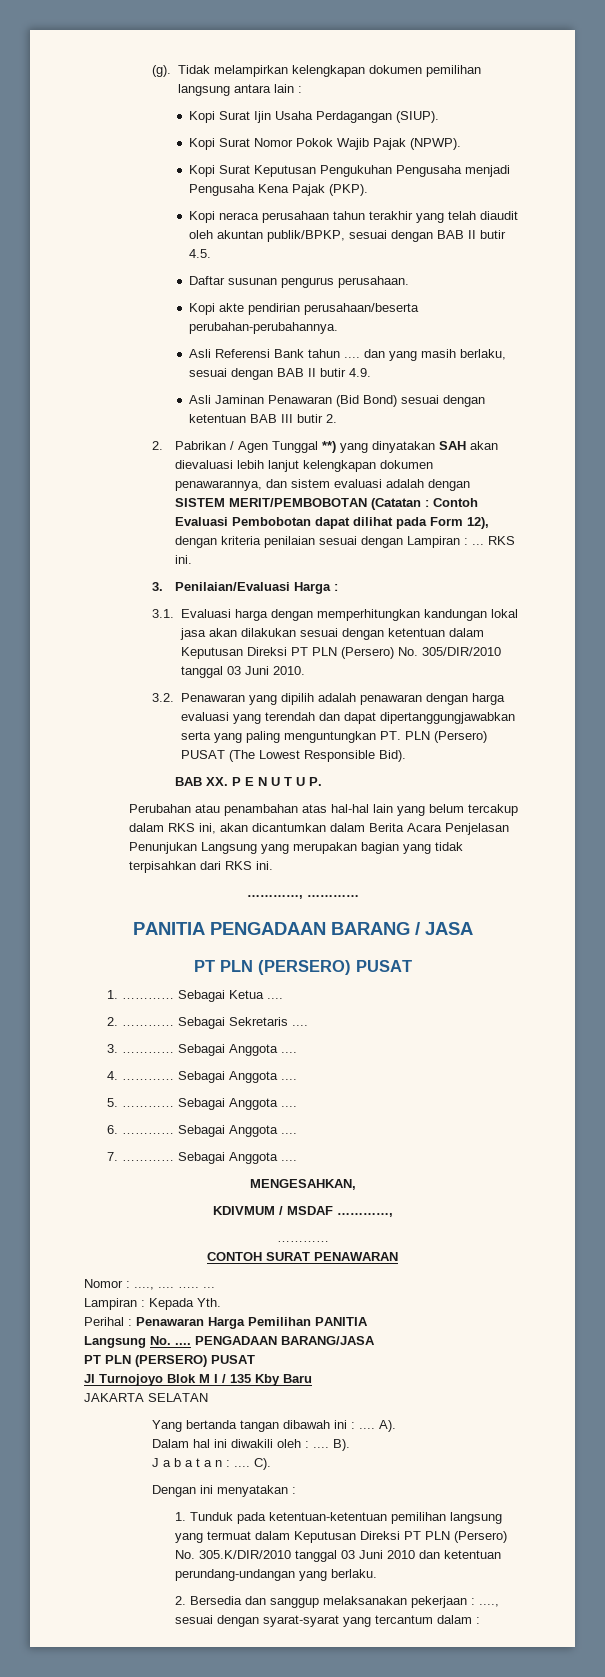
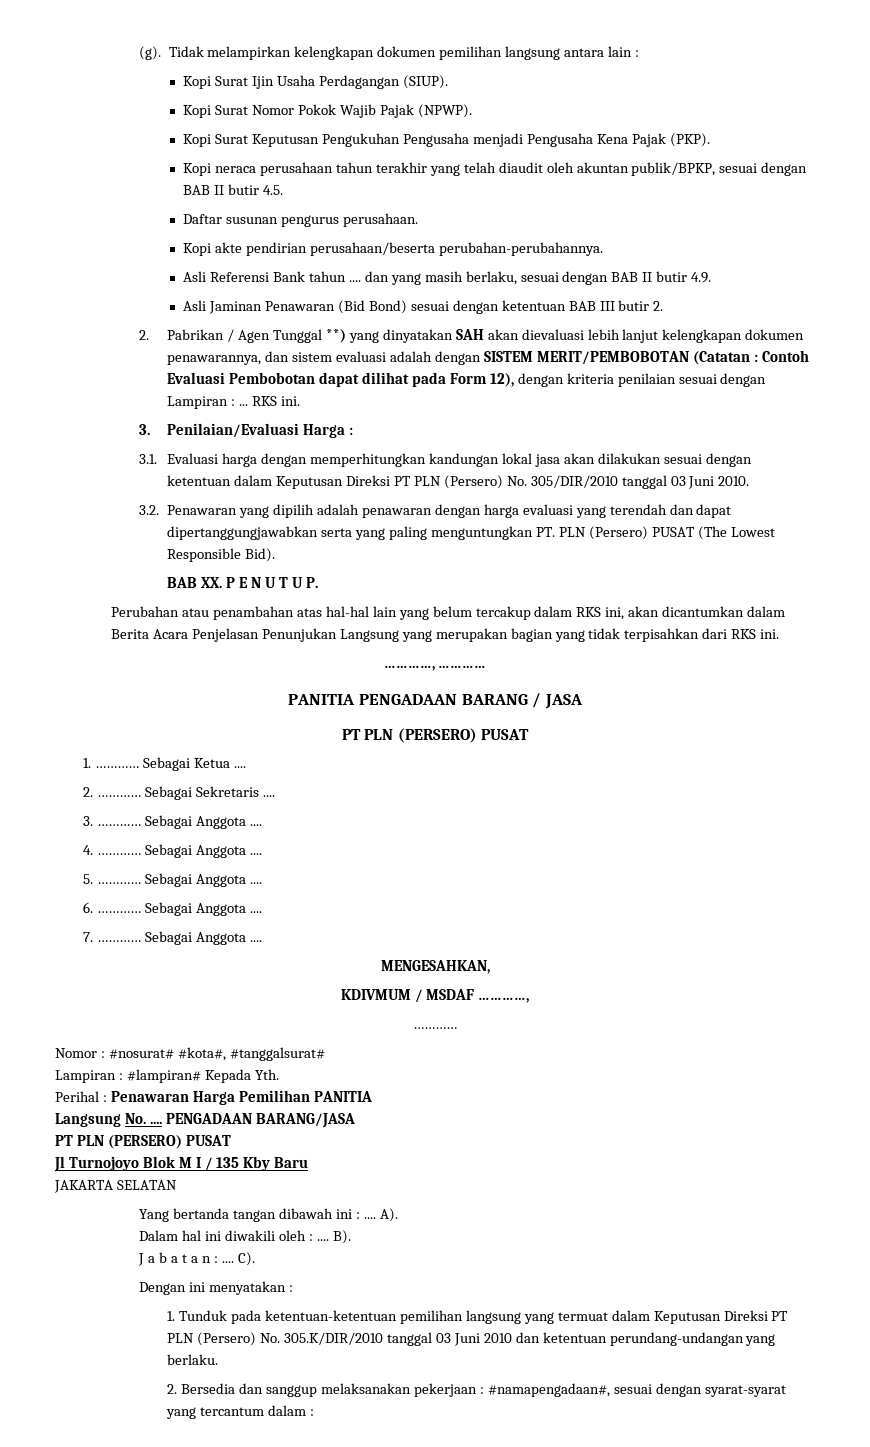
- CONTOH SURAT PENAWARAN
- Nomor : ...., .... ….. ...
- Lampiran : Kepada Yth.
+ Nomor : #nosurat# #kota#, #tanggalsurat#
+ Lampiran : #lampiran# Kepada Yth.
- 2. Bersedia dan sanggup melaksanakan pekerjaan : ...., sesuai dengan syarat-syarat yang tercantum dalam :
+ 2. Bersedia dan sanggup melaksanakan pekerjaan : #namapengadaan#, sesuai dengan syarat-syarat yang tercantum dalam :

